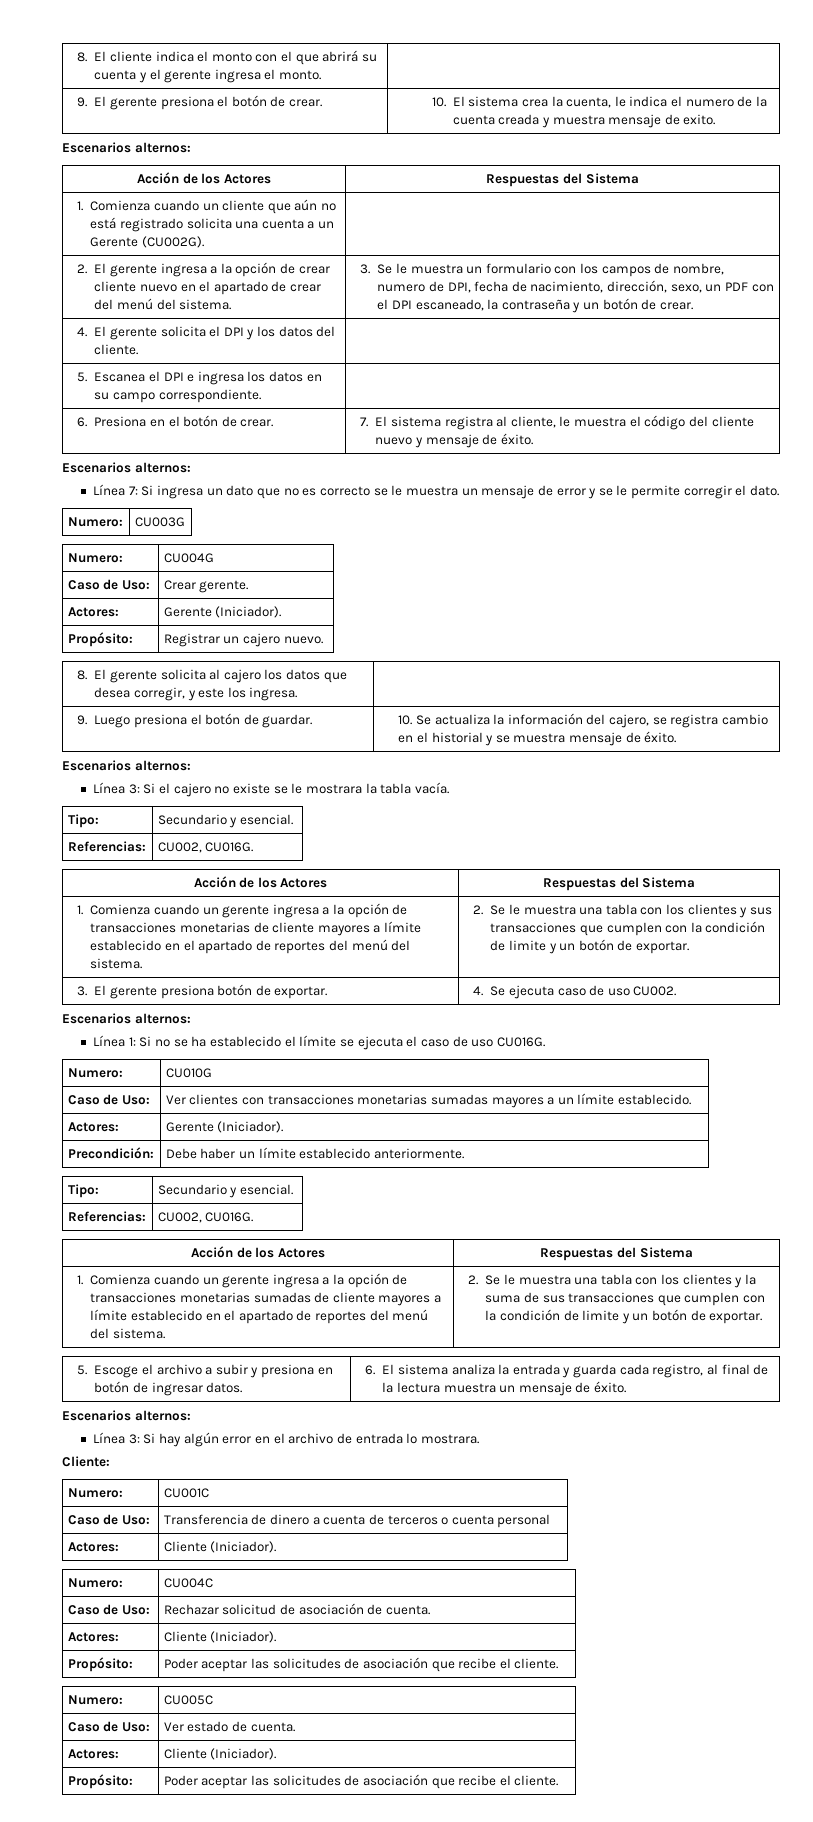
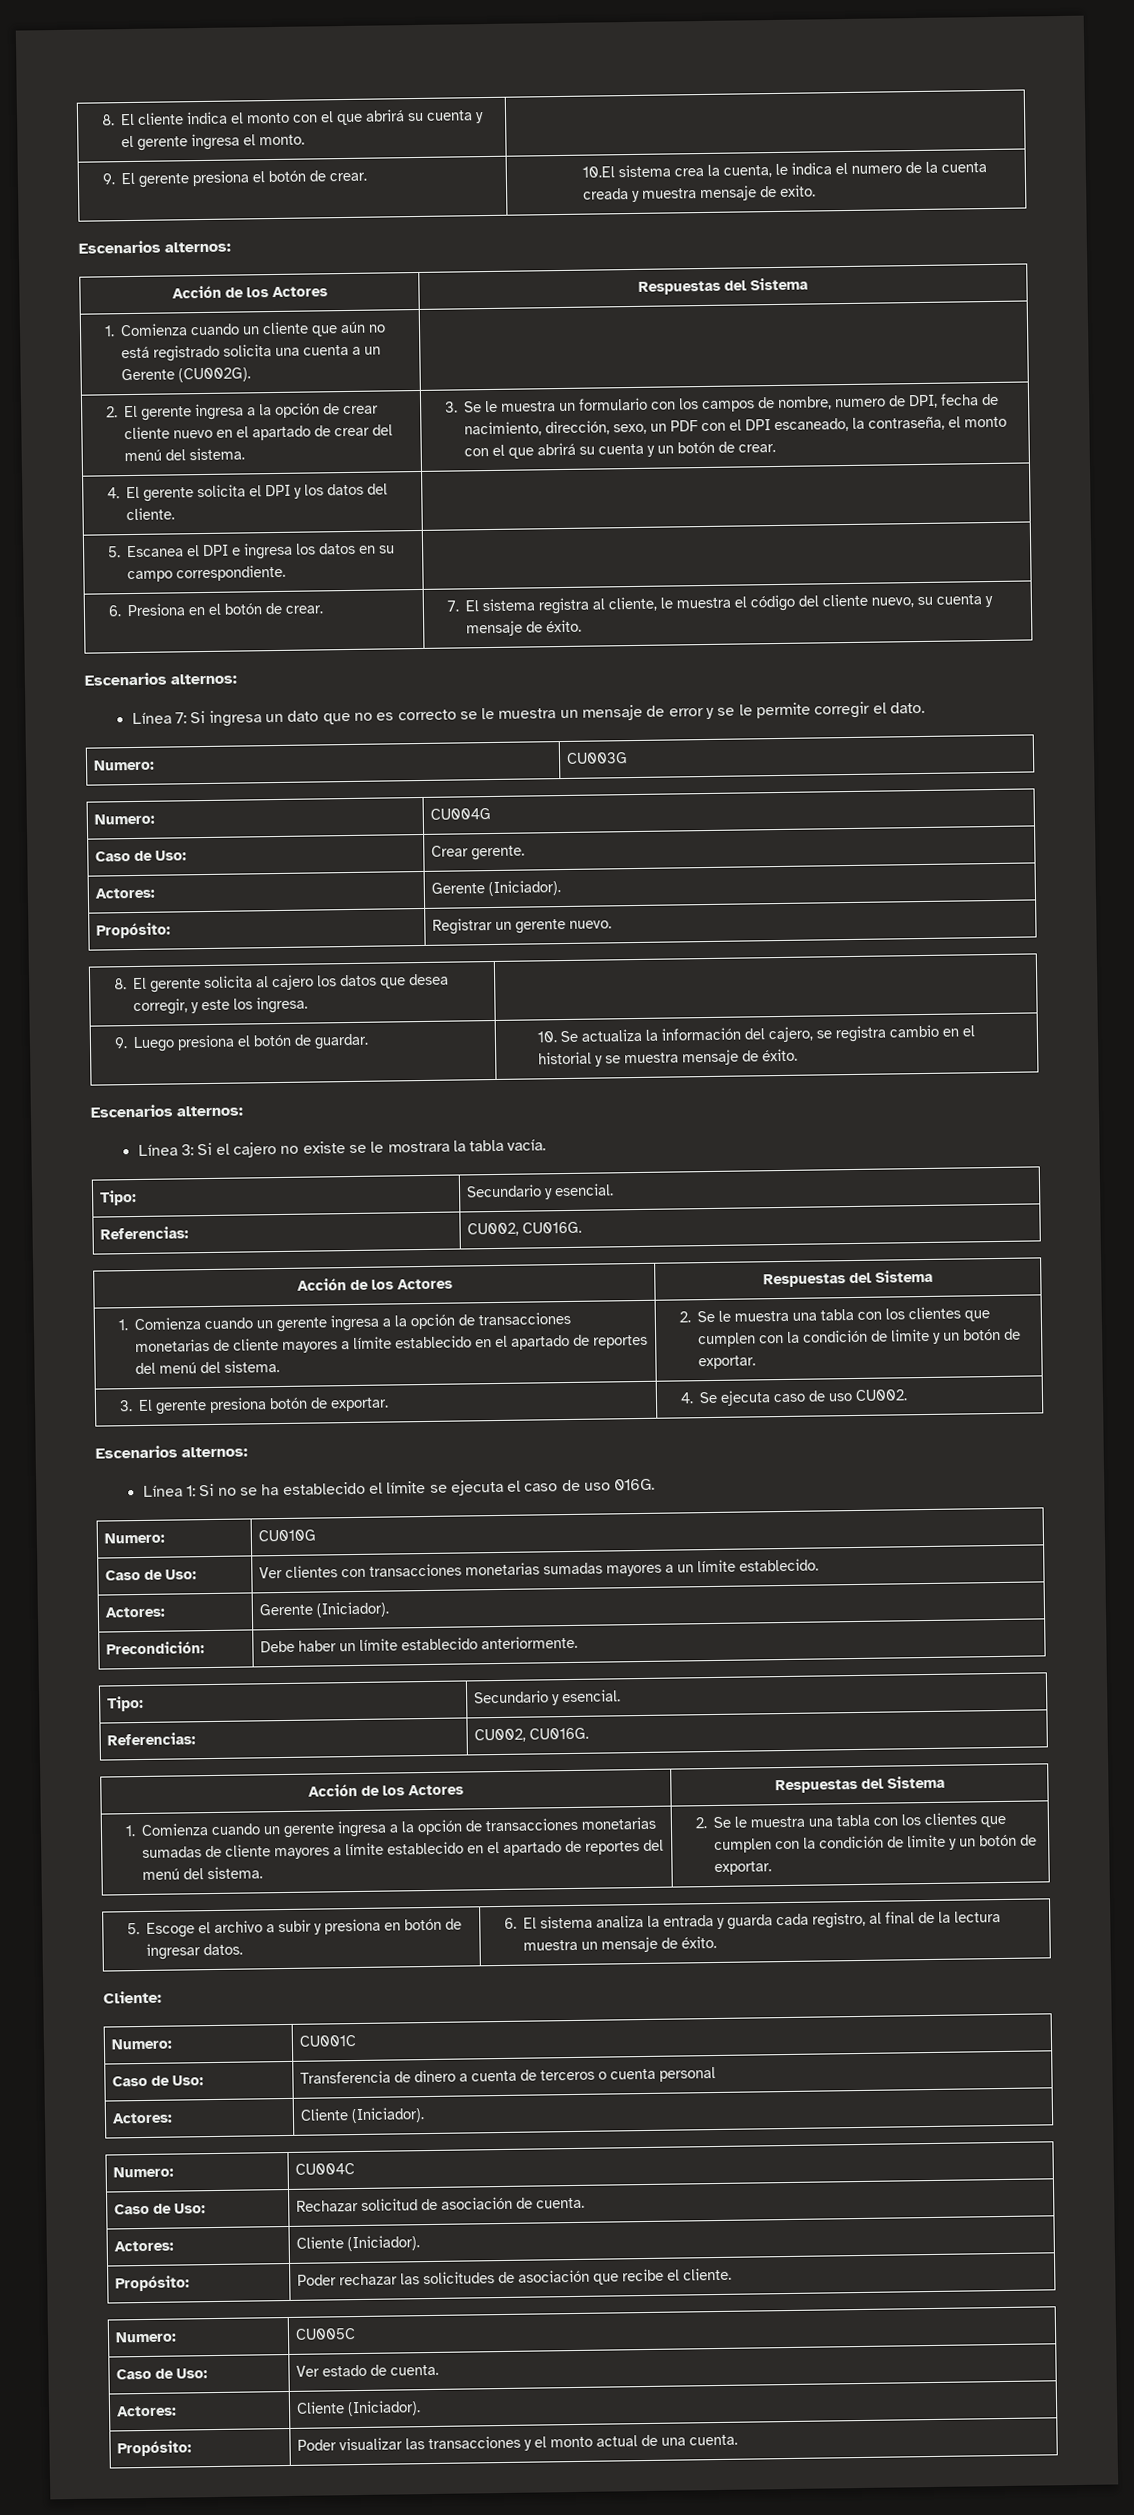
- 9. El gerente presiona el botón de crear. | 10. El sistema crea la cuenta, le indica el numero de la cuenta creada y muestra mensaje de exito.
+ 9. El gerente presiona el botón de crear. | 10.El sistema crea la cuenta, le indica el numero de la cuenta creada y muestra mensaje de exito.
- 3. Se le muestra un formulario con los campos de nombre, numero de DPI, fecha de nacimiento, dirección, sexo, un PDF con el DPI escaneado, la contraseña y un botón de crear.
+ 3. Se le muestra un formulario con los campos de nombre, numero de DPI, fecha de nacimiento, dirección, sexo, un PDF con el DPI escaneado, la contraseña, el monto con el que abrirá su cuenta y un botón de crear.
- 6. Presiona en el botón de crear. | 7. El sistema registra al cliente, le muestra el código del cliente nuevo y mensaje de éxito.
+ 6. Presiona en el botón de crear. | 7. El sistema registra al cliente, le muestra el código del cliente nuevo, su cuenta y mensaje de éxito.
- Propósito: | Registrar un cajero nuevo.
+ Propósito: | Registrar un gerente nuevo.
- 1. Comienza cuando un gerente ingresa a la opción de transacciones monetarias de cliente mayores a límite establecido en el apartado de reportes del menú del sistema. | 2. Se le muestra una tabla con los clientes y sus transacciones que cumplen con la condición de limite y un botón de exportar.
+ 1. Comienza cuando un gerente ingresa a la opción de transacciones monetarias de cliente mayores a límite establecido en el apartado de reportes del menú del sistema. | 2. Se le muestra una tabla con los clientes que cumplen con la condición de limite y un botón de exportar.
- Línea 1: Si no se ha establecido el límite se ejecuta el caso de uso CU016G.
+ Línea 1: Si no se ha establecido el límite se ejecuta el caso de uso 016G.
- 1. Comienza cuando un gerente ingresa a la opción de transacciones monetarias sumadas de cliente mayores a límite establecido en el apartado de reportes del menú del sistema. | 2. Se le muestra una tabla con los clientes y la suma de sus transacciones que cumplen con la condición de limite y un botón de exportar.
+ 1. Comienza cuando un gerente ingresa a la opción de transacciones monetarias sumadas de cliente mayores a límite establecido en el apartado de reportes del menú del sistema. | 2. Se le muestra una tabla con los clientes que cumplen con la condición de limite y un botón de exportar.
  5. Escoge el archivo a subir y presiona en botón de ingresar datos. | 6. El sistema analiza la entrada y guarda cada registro, al final de la lectura muestra un mensaje de éxito.
- Escenarios alternos:
- Línea 3: Si hay algún error en el archivo de entrada lo mostrara.
  Caso de Uso: | Rechazar solicitud de asociación de cuenta.
  Actores: | Cliente (Iniciador).
- Propósito: | Poder aceptar las solicitudes de asociación que recibe el cliente.
+ Propósito: | Poder rechazar las solicitudes de asociación que recibe el cliente.
  Caso de Uso: | Ver estado de cuenta.
  Actores: | Cliente (Iniciador).
- Propósito: | Poder aceptar las solicitudes de asociación que recibe el cliente.
+ Propósito: | Poder visualizar las transacciones y el monto actual de una cuenta.

